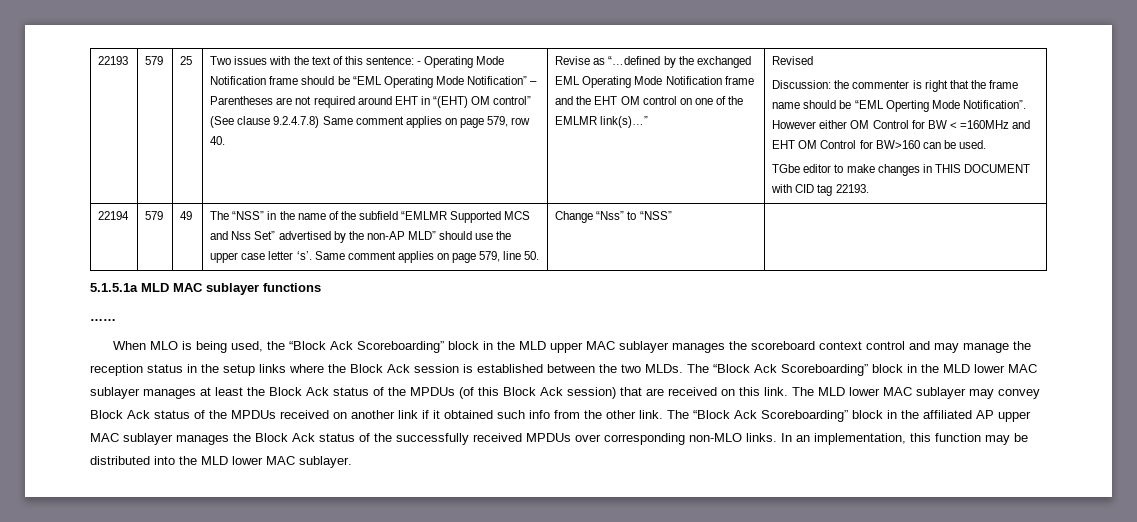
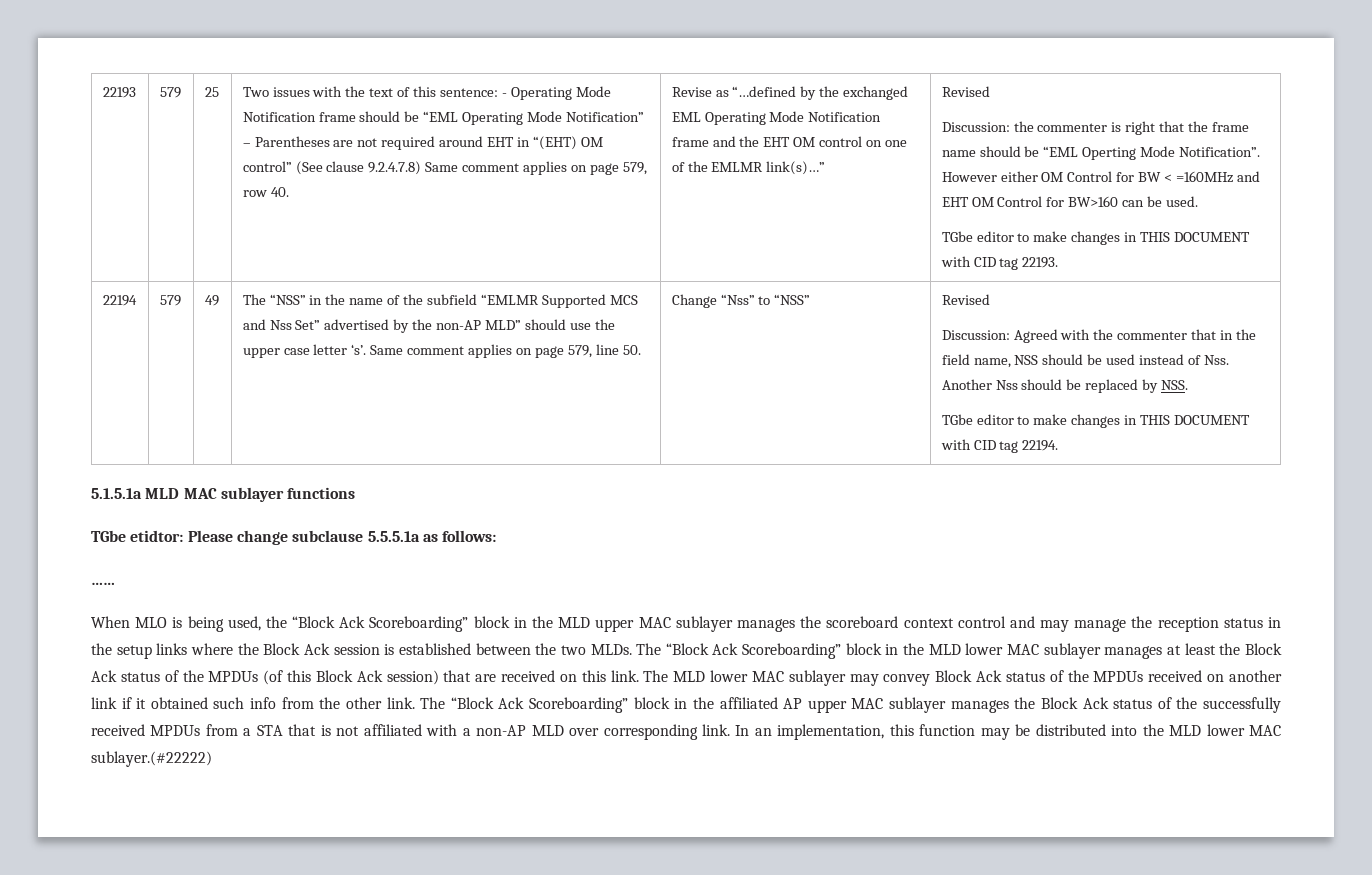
- Change “Nss” to “NSS”
+ Change “Nss” to “NSS” | Revised
+ Discussion: Agreed with the commenter that in the field name, NSS should be used instead of Nss. Another Nss should be replaced by NSS.
+ TGbe editor to make changes in THIS DOCUMENT with CID tag 22194.
+ TGbe etidtor: Please change subclause 5.5.5.1a as follows:
- The “Block Ack Scoreboarding” block in the affiliated AP upper MAC sublayer manages the Block Ack status of the successfully received MPDUs over corresponding non-MLO links.
+ The “Block Ack Scoreboarding” block in the affiliated AP upper MAC sublayer manages the Block Ack status of the successfully received MPDUs from a STA that is not affiliated with a non-AP MLD over corresponding link.
- In an implementation, this function may be distributed into the MLD lower MAC sublayer.
+ In an implementation, this function may be distributed into the MLD lower MAC sublayer.(#22222)

